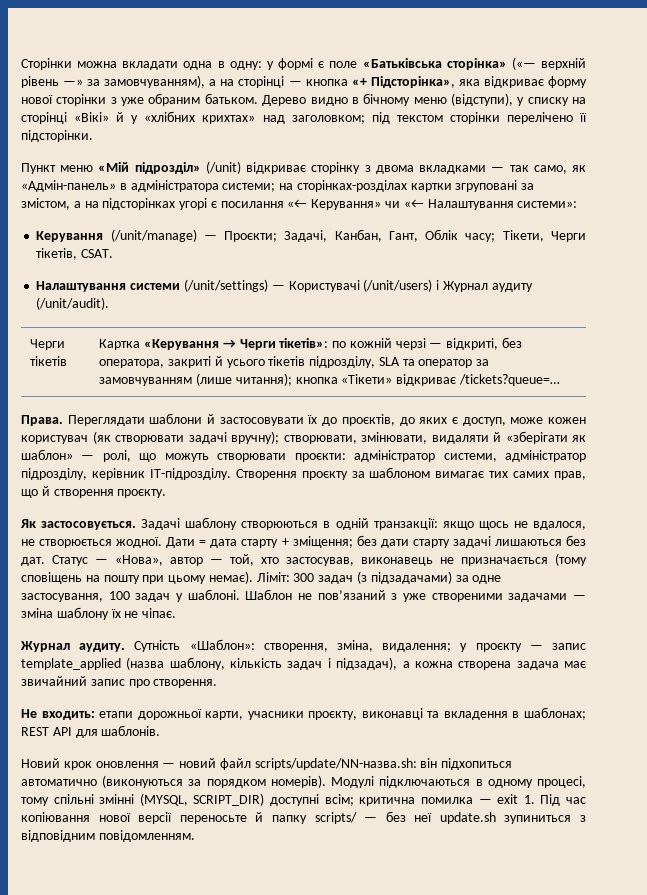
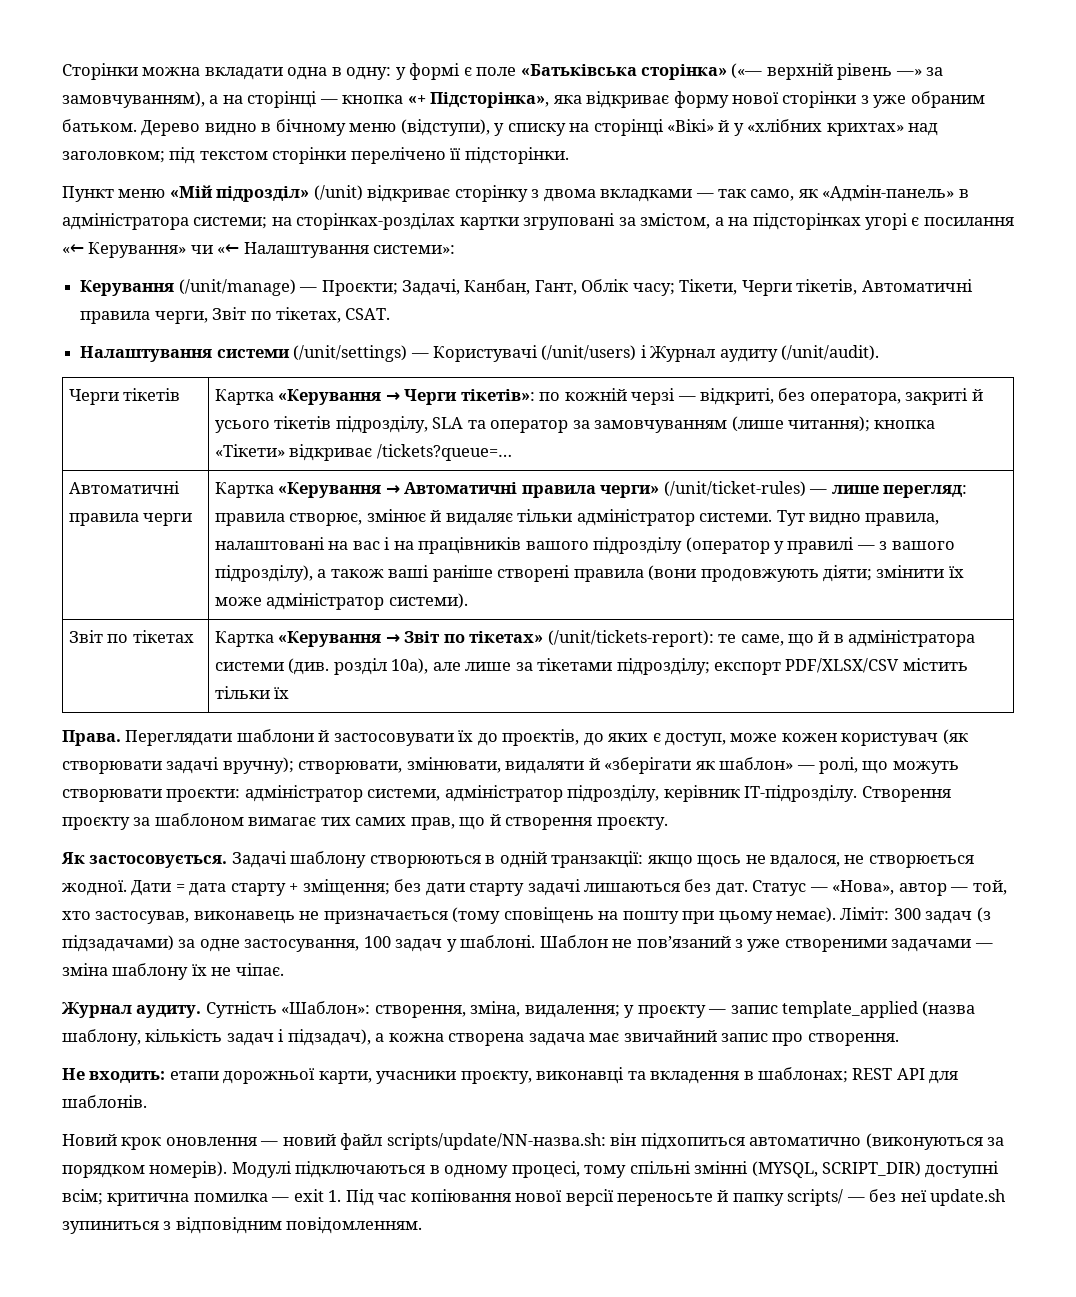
- Керування (/unit/manage) — Проєкти; Задачі, Канбан, Гант, Облік часу; Тікети, Черги тікетів, CSAT.
+ Керування (/unit/manage) — Проєкти; Задачі, Канбан, Гант, Облік часу; Тікети, Черги тікетів, Автоматичні правила черги, Звіт по тікетах, CSAT.
+ Автоматичні правила черги | Картка «Керування → Автоматичні правила черги» (/unit/ticket-rules) — лише перегляд: правила створює, змінює й видаляє тільки адміністратор системи. Тут видно правила, налаштовані на вас і на працівників вашого підрозділу (оператор у правилі — з вашого підрозділу), а також ваші раніше створені правила (вони продовжують діяти; змінити їх може адміністратор системи).
+ Звіт по тікетах | Картка «Керування → Звіт по тікетах» (/unit/tickets-report): те саме, що й в адміністратора системи (див. розділ 10а), але лише за тікетами підрозділу; експорт PDF/XLSX/CSV містить тільки їх

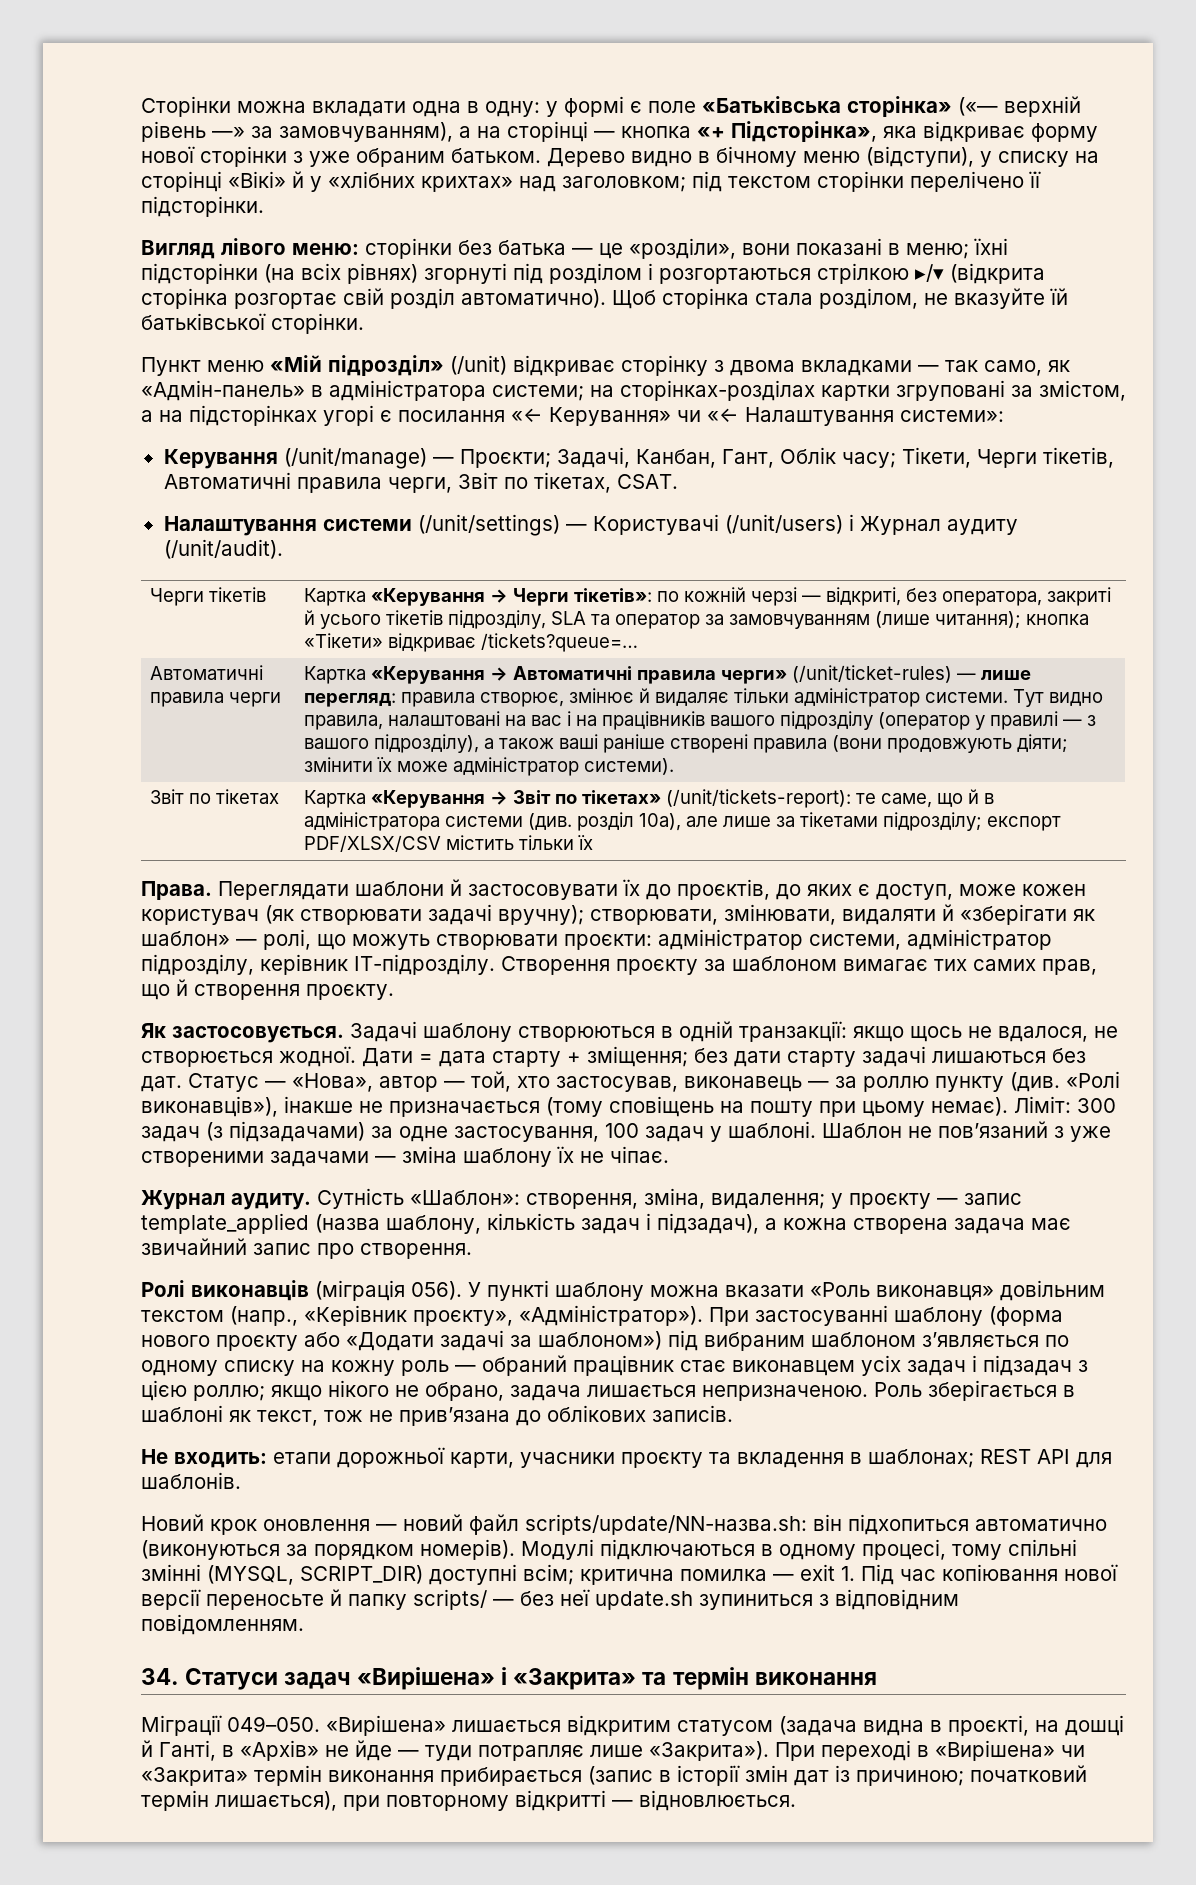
+ Вигляд лівого меню: сторінки без батька — це «розділи», вони показані в меню; їхні підсторінки (на всіх рівнях) згорнуті під розділом і розгортаються стрілкою ▸/▾ (відкрита сторінка розгортає свій розділ автоматично). Щоб сторінка стала розділом, не вказуйте їй батьківської сторінки.
- Статус — «Нова», автор — той, хто застосував, виконавець не призначається (тому сповіщень на пошту при цьому немає).
+ Статус — «Нова», автор — той, хто застосував, виконавець — за роллю пункту (див. «Ролі виконавців»), інакше не призначається (тому сповіщень на пошту при цьому немає).
+ Ролі виконавців (міграція 056). У пункті шаблону можна вказати «Роль виконавця» довільним текстом (напр., «Керівник проєкту», «Адміністратор»). При застосуванні шаблону (форма нового проєкту або «Додати задачі за шаблоном») під вибраним шаблоном з’являється по одному списку на кожну роль — обраний працівник стає виконавцем усіх задач і підзадач з цією роллю; якщо нікого не обрано, задача лишається непризначеною. Роль зберігається в шаблоні як текст, тож не прив’язана до облікових записів.
- Не входить: етапи дорожньої карти, учасники проєкту, виконавці та вкладення в шаблонах; REST API для шаблонів.
+ Не входить: етапи дорожньої карти, учасники проєкту та вкладення в шаблонах; REST API для шаблонів.
+ 34. Статуси задач «Вирішена» і «Закрита» та термін виконання
+ Міграції 049–050. «Вирішена» лишається відкритим статусом (задача видна в проєкті, на дошці й Ганті, в «Архів» не йде — туди потрапляє лише «Закрита»). При переході в «Вирішена» чи «Закрита» термін виконання прибирається (запис в історії змін дат із причиною; початковий термін лишається), при повторному відкритті — відновлюється.

